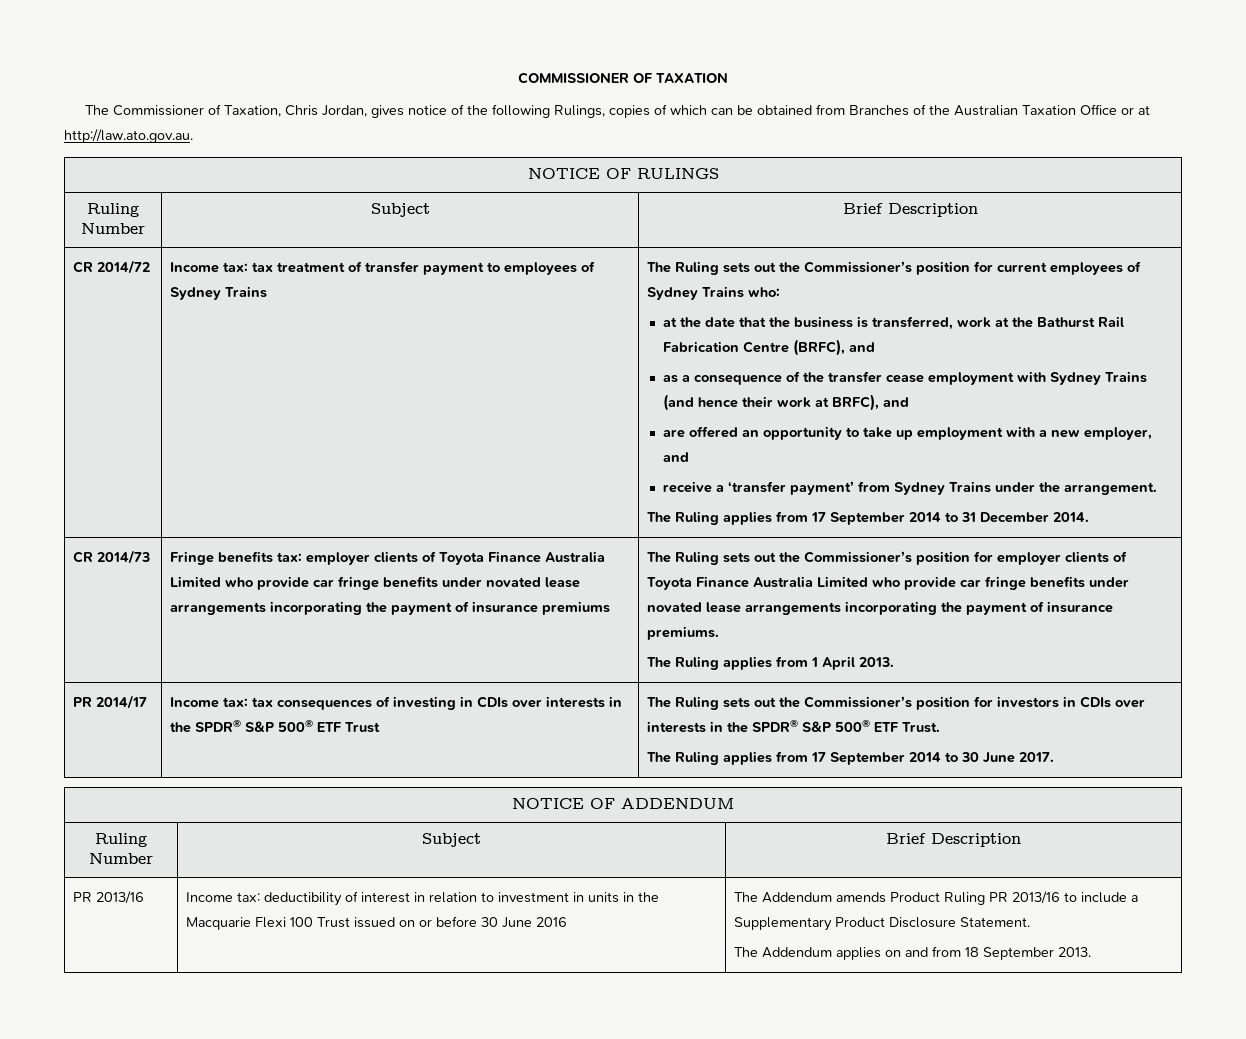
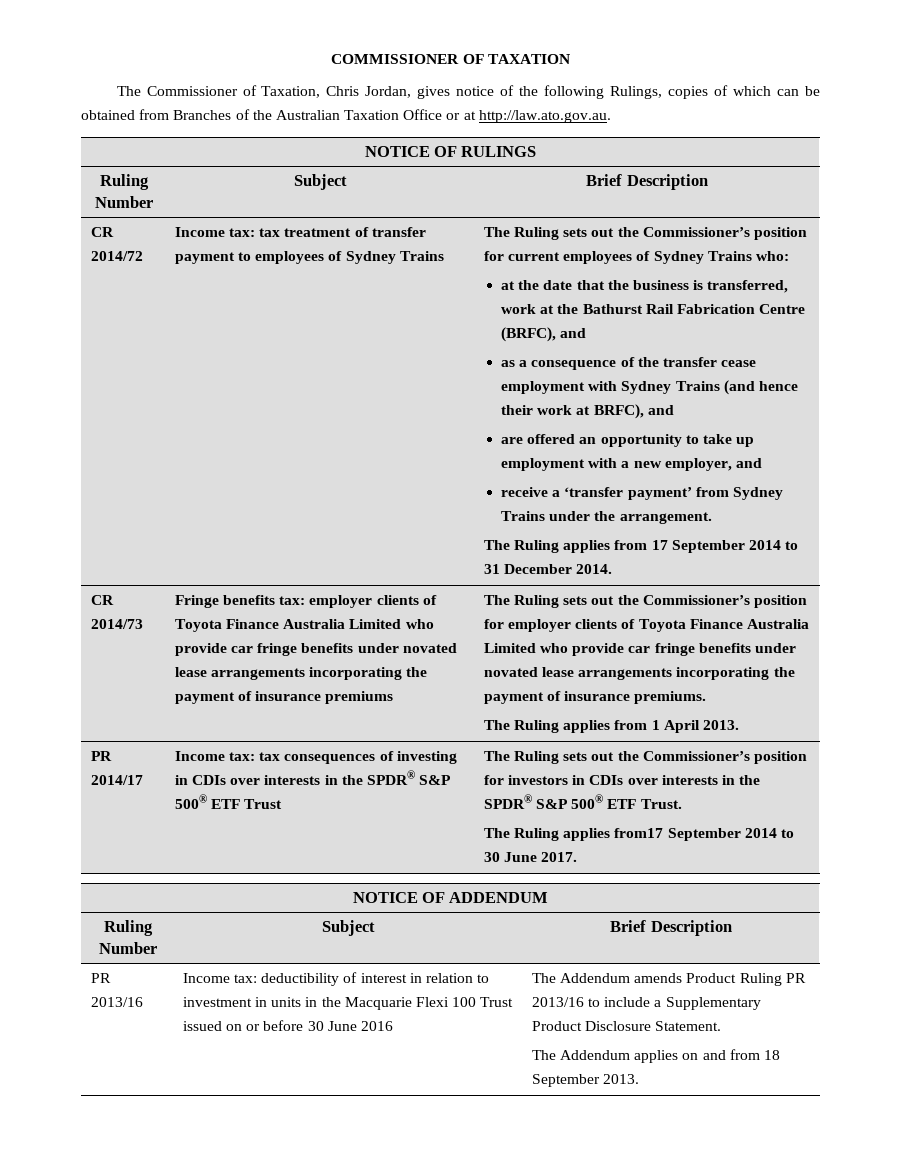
- The Ruling applies from 17 September 2014 to 30 June 2017.
+ The Ruling applies from17 September 2014 to 30 June 2017.

